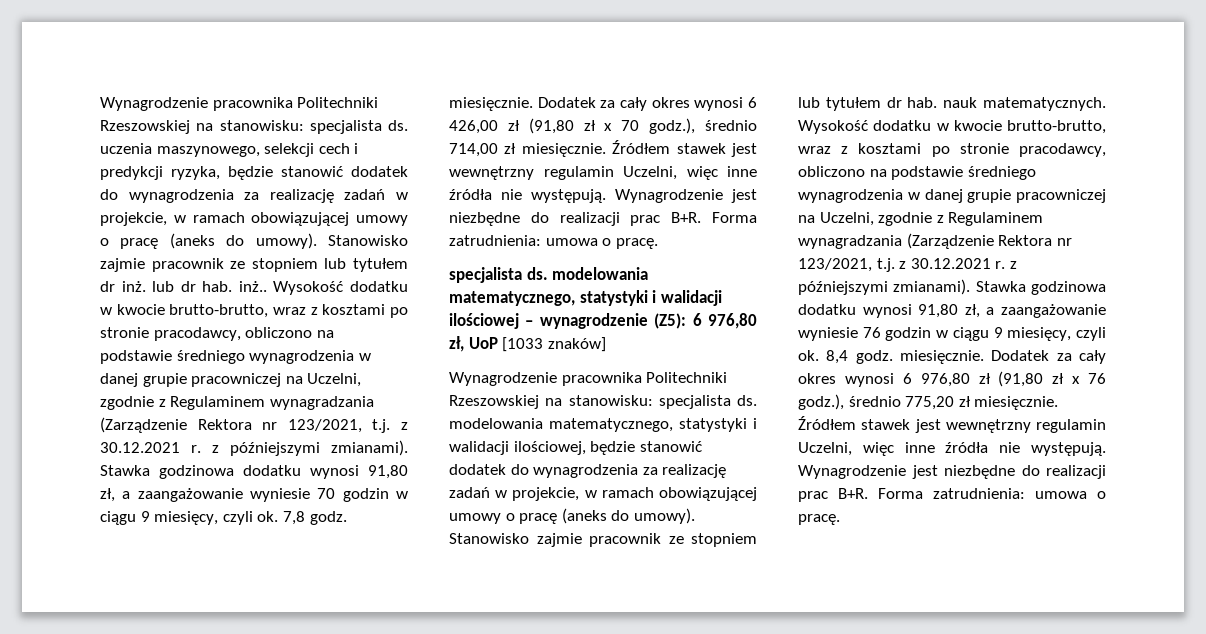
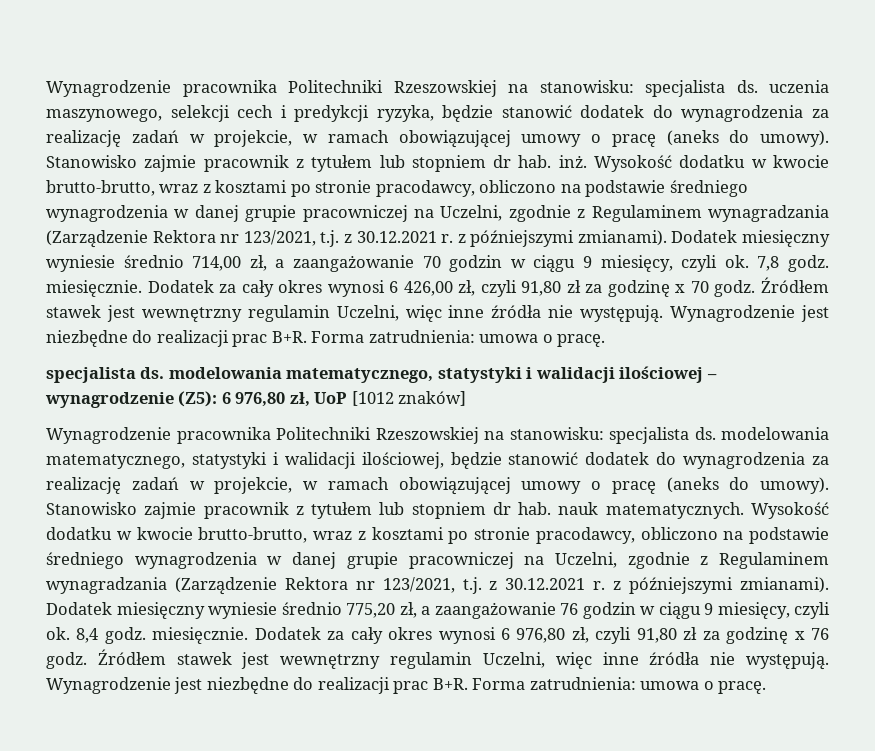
- Stanowisko zajmie pracownik ze stopniem lub tytułem dr inż. lub dr hab. inż..
+ Stanowisko zajmie pracownik z tytułem lub stopniem dr hab. inż.
- Stawka godzinowa dodatku wynosi 91,80 zł, a zaangażowanie wyniesie 70 godzin w ciągu 9 miesięcy, czyli ok.
+ Dodatek miesięczny wyniesie średnio 714,00 zł, a zaangażowanie 70 godzin w ciągu 9 miesięcy, czyli ok.
- Dodatek za cały okres wynosi 6 426,00 zł (91,80 zł x 70 godz.), średnio 714,00 zł miesięcznie.
+ Dodatek za cały okres wynosi 6 426,00 zł, czyli 91,80 zł za godzinę x 70 godz.
- specjalista ds. modelowania matematycznego, statystyki i walidacji ilościowej – wynagrodzenie (Z5): 6 976,80 zł, UoP [1033 znaków]
+ specjalista ds. modelowania matematycznego, statystyki i walidacji ilościowej – wynagrodzenie (Z5): 6 976,80 zł, UoP [1012 znaków]
- Stanowisko zajmie pracownik ze stopniem lub tytułem dr hab. nauk matematycznych.
+ Stanowisko zajmie pracownik z tytułem lub stopniem dr hab. nauk matematycznych.
- Stawka godzinowa dodatku wynosi 91,80 zł, a zaangażowanie wyniesie 76 godzin w ciągu 9 miesięcy, czyli ok.
+ Dodatek miesięczny wyniesie średnio 775,20 zł, a zaangażowanie 76 godzin w ciągu 9 miesięcy, czyli ok.
- Dodatek za cały okres wynosi 6 976,80 zł (91,80 zł x 76 godz.), średnio 775,20 zł miesięcznie.
+ Dodatek za cały okres wynosi 6 976,80 zł, czyli 91,80 zł za godzinę x 76 godz.

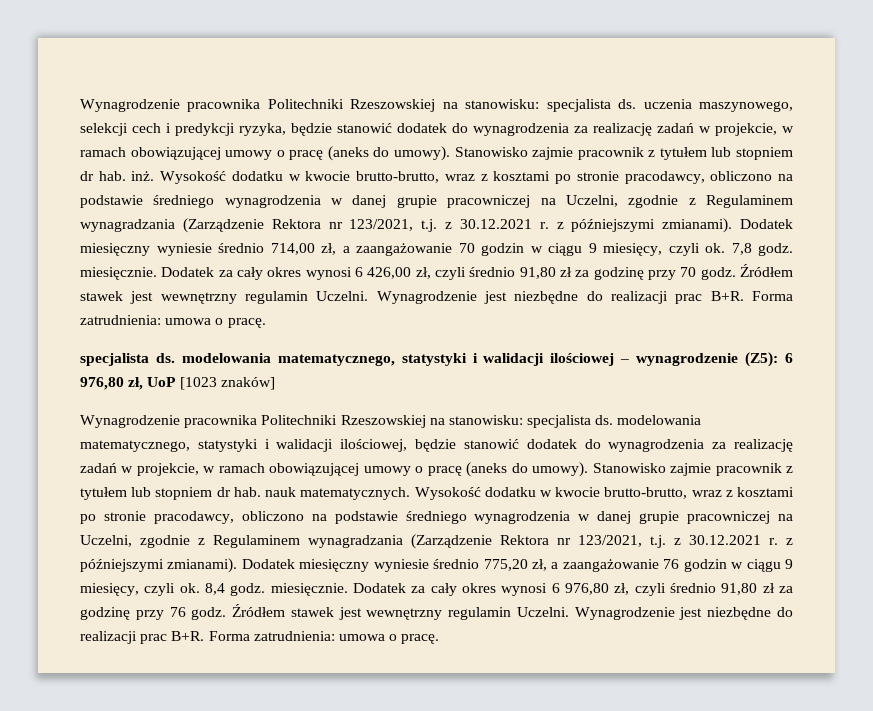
- Dodatek za cały okres wynosi 6 426,00 zł, czyli 91,80 zł za godzinę x 70 godz. Źródłem stawek jest wewnętrzny regulamin Uczelni, więc inne źródła nie występują.
+ Dodatek za cały okres wynosi 6 426,00 zł, czyli średnio 91,80 zł za godzinę przy 70 godz. Źródłem stawek jest wewnętrzny regulamin Uczelni.
- specjalista ds. modelowania matematycznego, statystyki i walidacji ilościowej – wynagrodzenie (Z5): 6 976,80 zł, UoP [1012 znaków]
+ specjalista ds. modelowania matematycznego, statystyki i walidacji ilościowej – wynagrodzenie (Z5): 6 976,80 zł, UoP [1023 znaków]
- Dodatek za cały okres wynosi 6 976,80 zł, czyli 91,80 zł za godzinę x 76 godz. Źródłem stawek jest wewnętrzny regulamin Uczelni, więc inne źródła nie występują.
+ Dodatek za cały okres wynosi 6 976,80 zł, czyli średnio 91,80 zł za godzinę przy 76 godz. Źródłem stawek jest wewnętrzny regulamin Uczelni.

